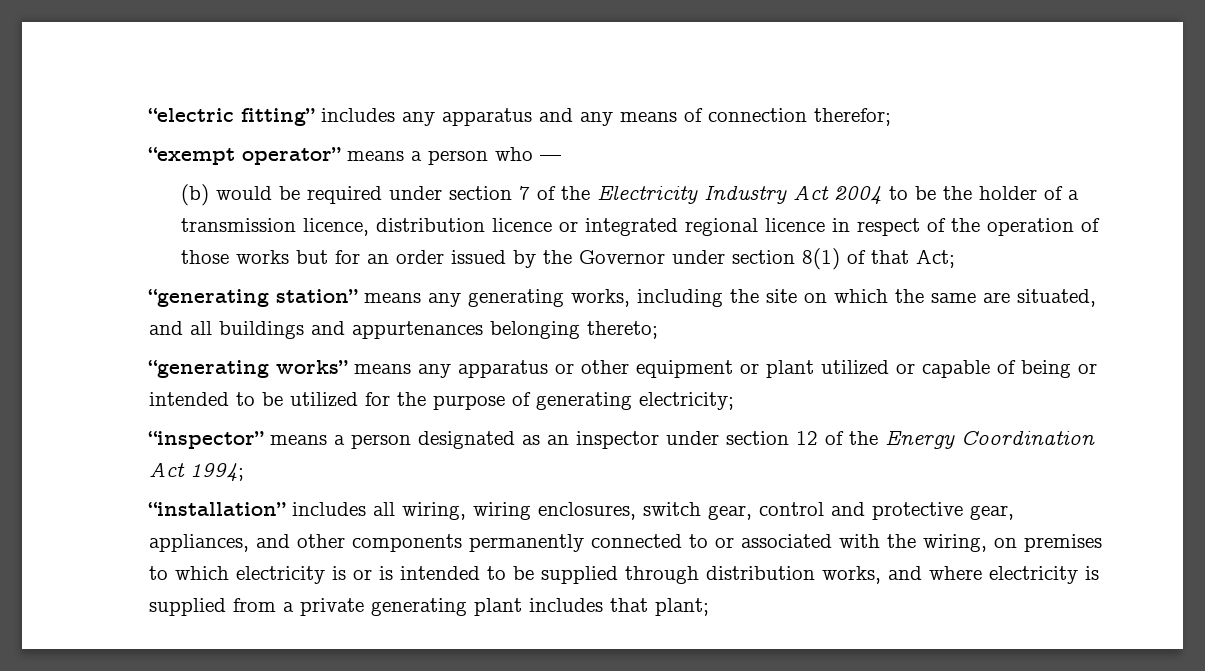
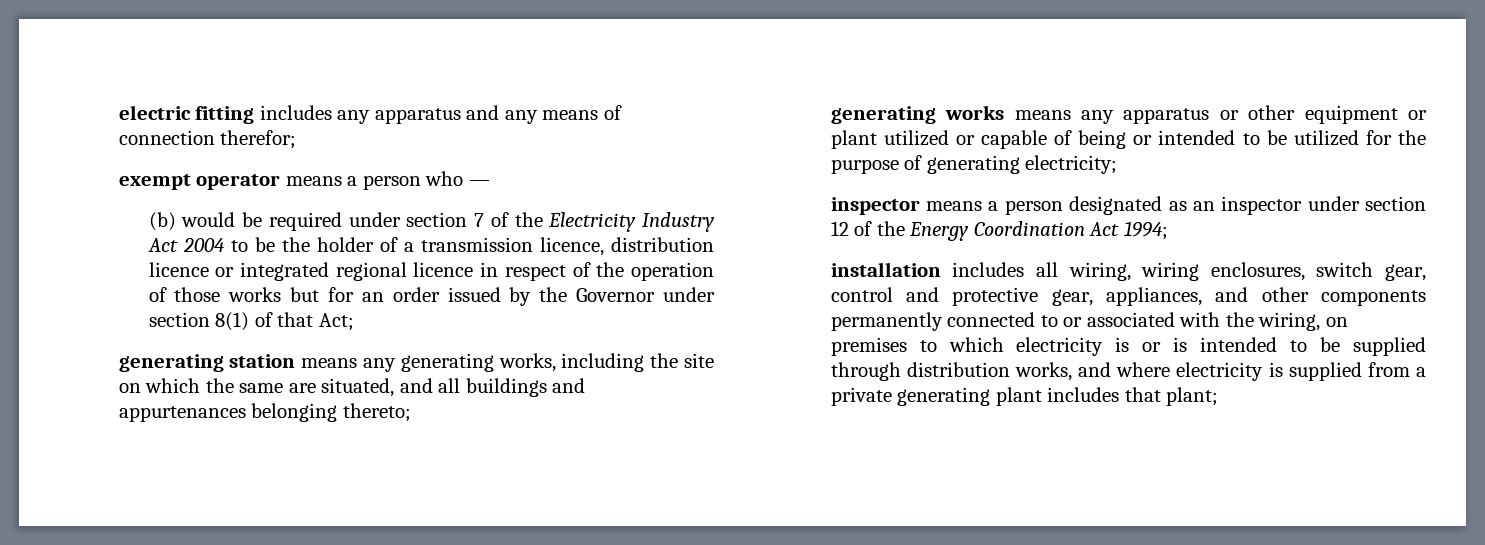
- “electric fitting” includes any apparatus and any means of connection therefor;
+ electric fitting includes any apparatus and any means of connection therefor;
- “exempt operator” means a person who —
+ exempt operator means a person who —
- “generating station” means any generating works, including the site on which the same are situated, and all buildings and appurtenances belonging thereto;
+ generating station means any generating works, including the site on which the same are situated, and all buildings and appurtenances belonging thereto;
- “generating works” means any apparatus or other equipment or plant utilized or capable of being or intended to be utilized for the purpose of generating electricity;
+ generating works means any apparatus or other equipment or plant utilized or capable of being or intended to be utilized for the purpose of generating electricity;
- “inspector” means a person designated as an inspector under section 12 of the Energy Coordination Act 1994;
+ inspector means a person designated as an inspector under section 12 of the Energy Coordination Act 1994;
- “installation” includes all wiring, wiring enclosures, switch gear, control and protective gear, appliances, and other components permanently connected to or associated with the wiring, on premises to which electricity is or is intended to be supplied through distribution works, and where electricity is supplied from a private generating plant includes that plant;
+ installation includes all wiring, wiring enclosures, switch gear, control and protective gear, appliances, and other components permanently connected to or associated with the wiring, on premises to which electricity is or is intended to be supplied through distribution works, and where electricity is supplied from a private generating plant includes that plant;

